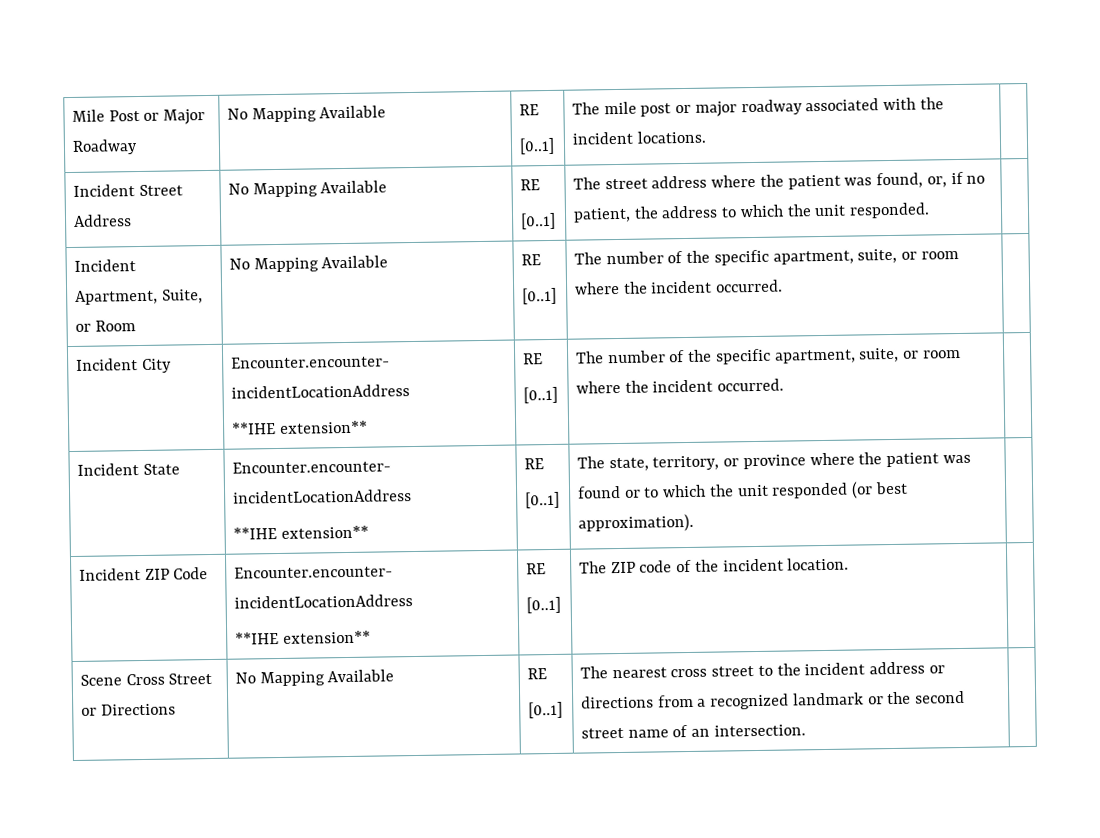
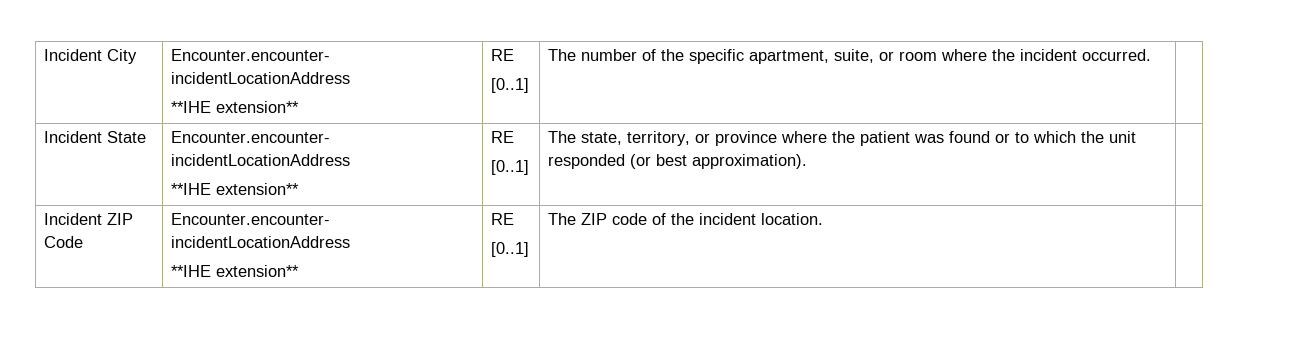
- Mile Post or Major Roadway | No Mapping Available | RE
- [0..1] | The mile post or major roadway associated with the incident locations. |
- Incident Street Address | No Mapping Available | RE
- [0..1] | The street address where the patient was found, or, if no patient, the address to which the unit responded. |
- Incident Apartment, Suite, or Room | No Mapping Available | RE
- [0..1] | The number of the specific apartment, suite, or room where the incident occurred. |
- Scene Cross Street or Directions | No Mapping Available | RE
- [0..1] | The nearest cross street to the incident address or directions from a recognized landmark or the second street name of an intersection. |

